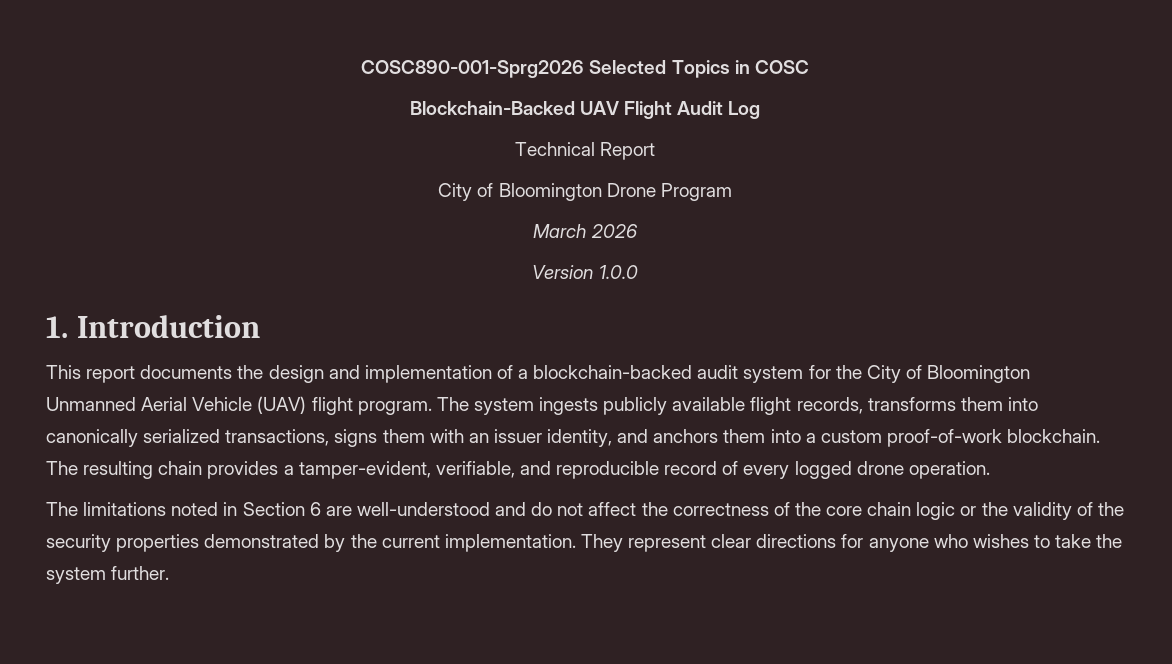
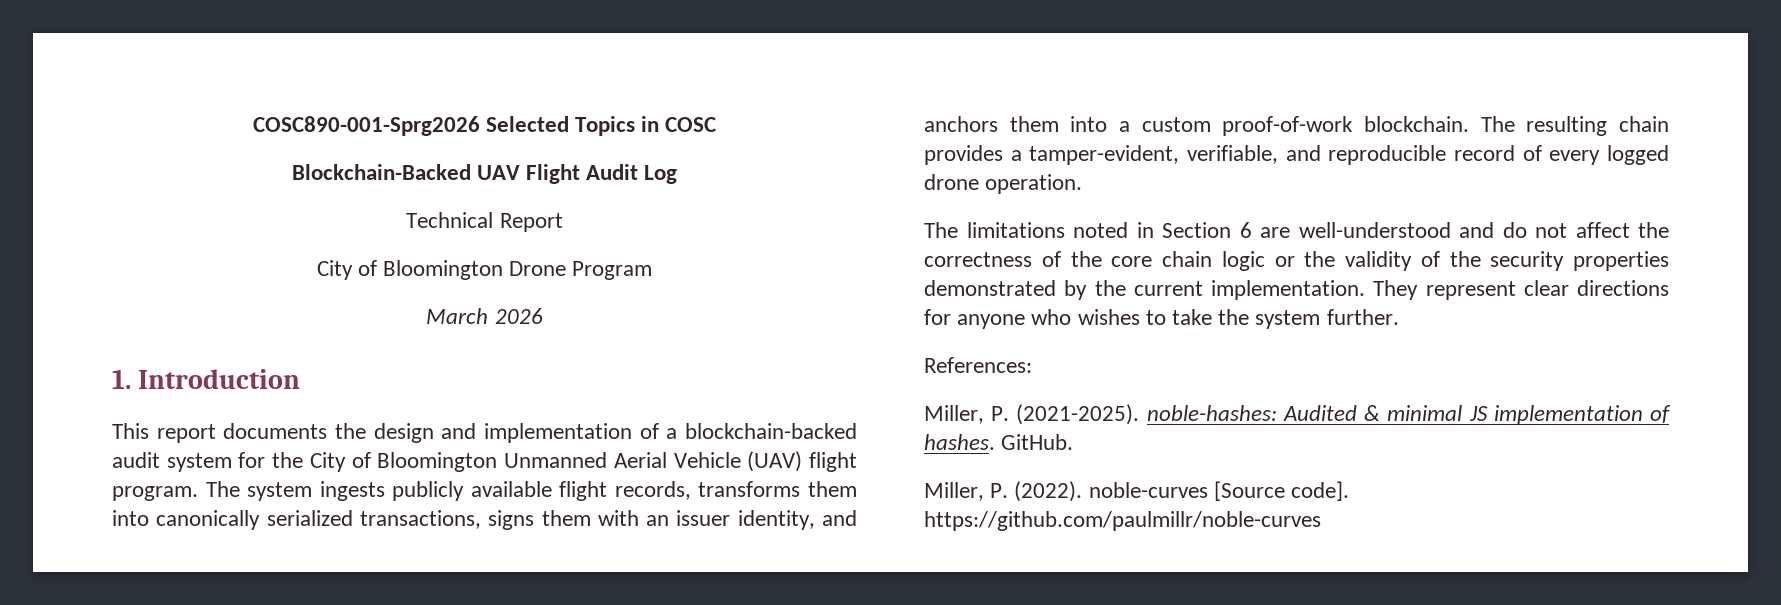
- Version 1.0.0
+ References:
+ Miller, P. (2021-2025). noble-hashes: Audited & minimal JS implementation of hashes. GitHub.
+ Miller, P. (2022). noble-curves [Source code]. https://github.com/paulmillr/noble-curves

